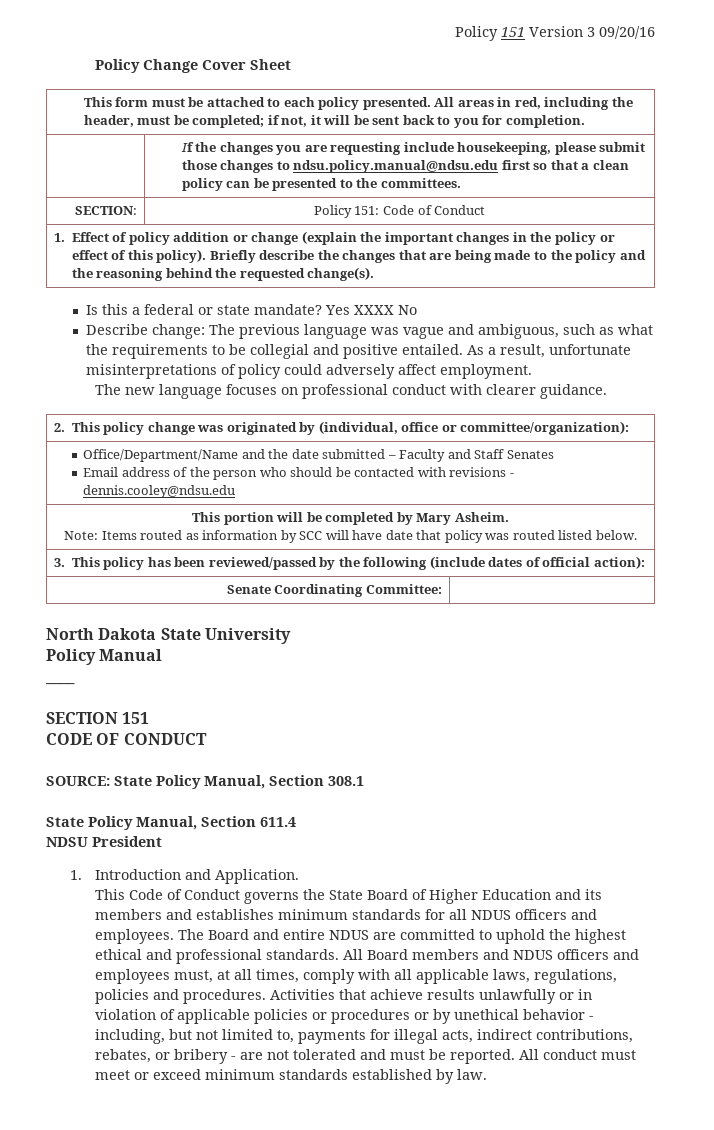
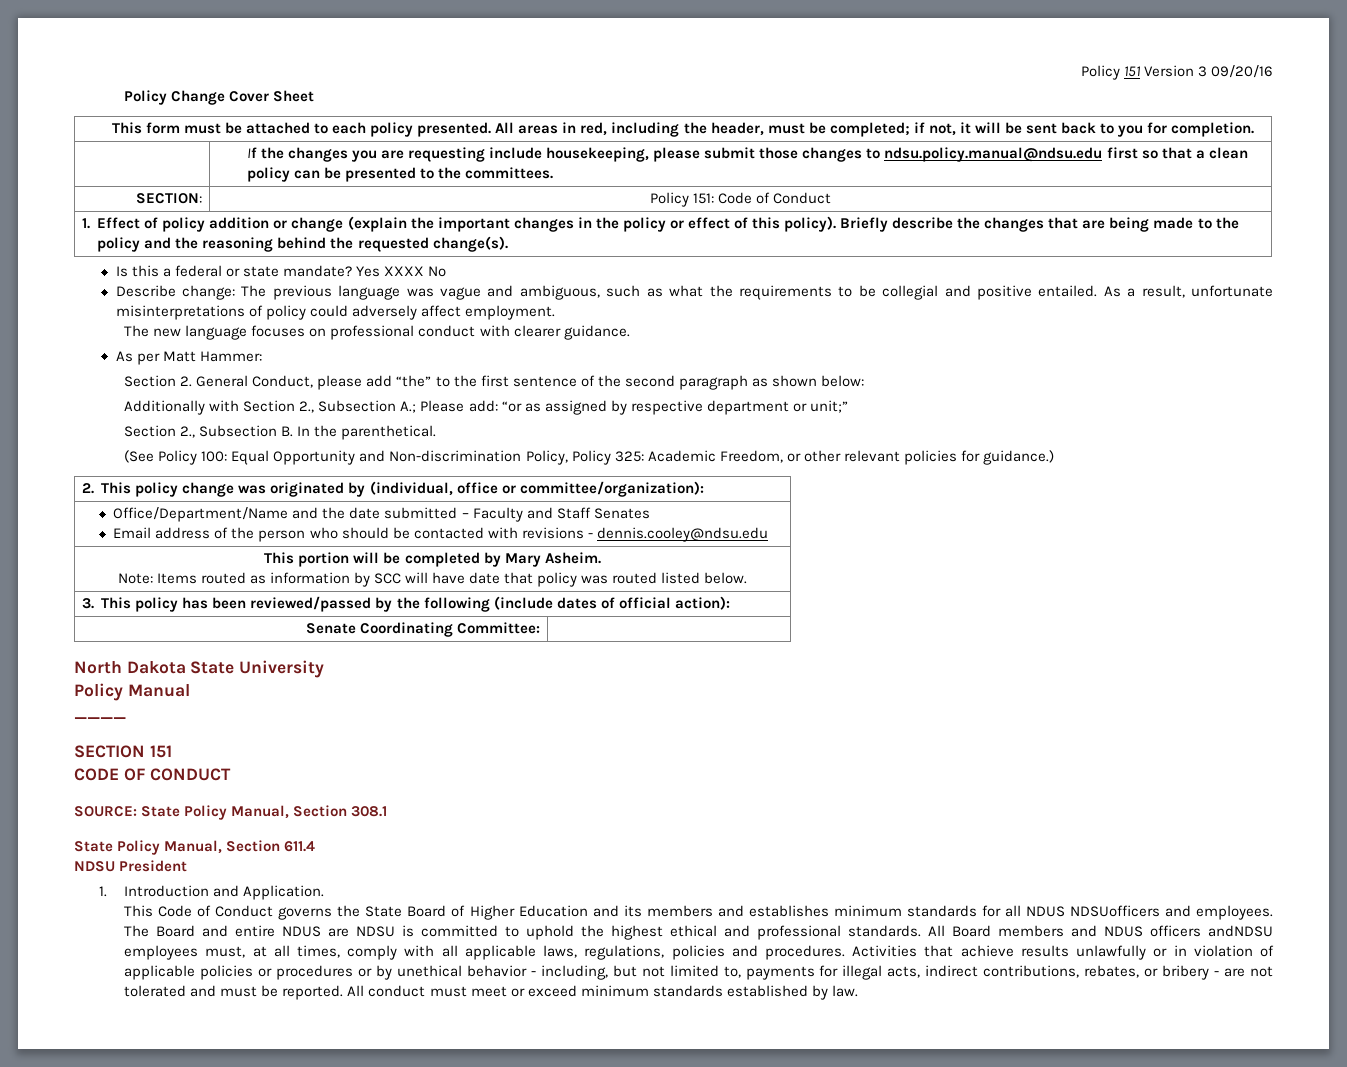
+ As per Matt Hammer:
+ Section 2. General Conduct, please add “the” to the first sentence of the second paragraph as shown below:
+ Additionally with Section 2., Subsection A.; Please add: “or as assigned by respective department or unit;”
+ Section 2., Subsection B. In the parenthetical.
+ (See Policy 100: Equal Opportunity and Non-discrimination Policy, Policy 325: Academic Freedom, or other relevant policies for guidance.)
- This Code of Conduct governs the State Board of Higher Education and its members and establishes minimum standards for all NDUS officers and employees.
+ This Code of Conduct governs the State Board of Higher Education and its members and establishes minimum standards for all NDUS NDSUofficers and employees.
- The Board and entire NDUS are committed to uphold the highest ethical and professional standards.
+ The Board and entire NDUS are NDSU is committed to uphold the highest ethical and professional standards.
- All Board members and NDUS officers and employees must, at all times, comply with all applicable laws, regulations, policies and procedures.
+ All Board members and NDUS officers andNDSU employees must, at all times, comply with all applicable laws, regulations, policies and procedures.

